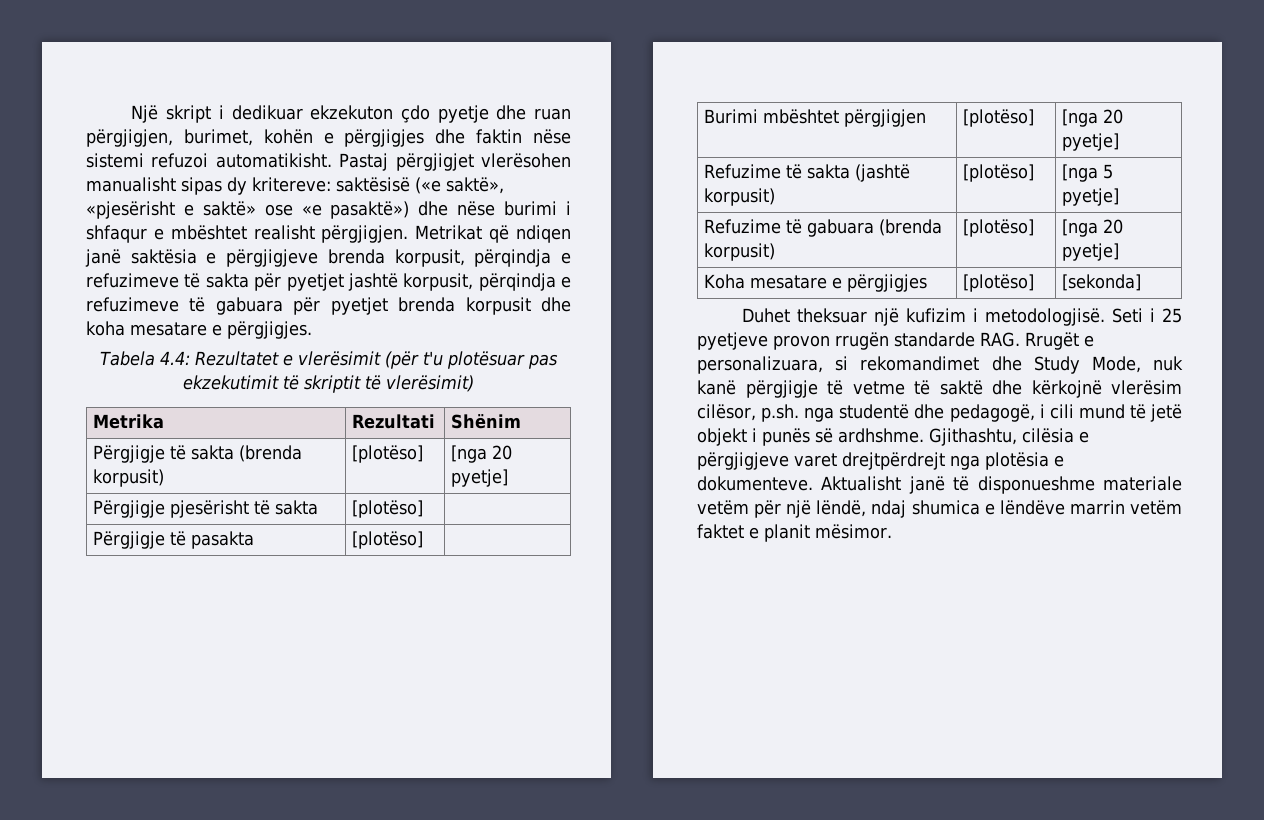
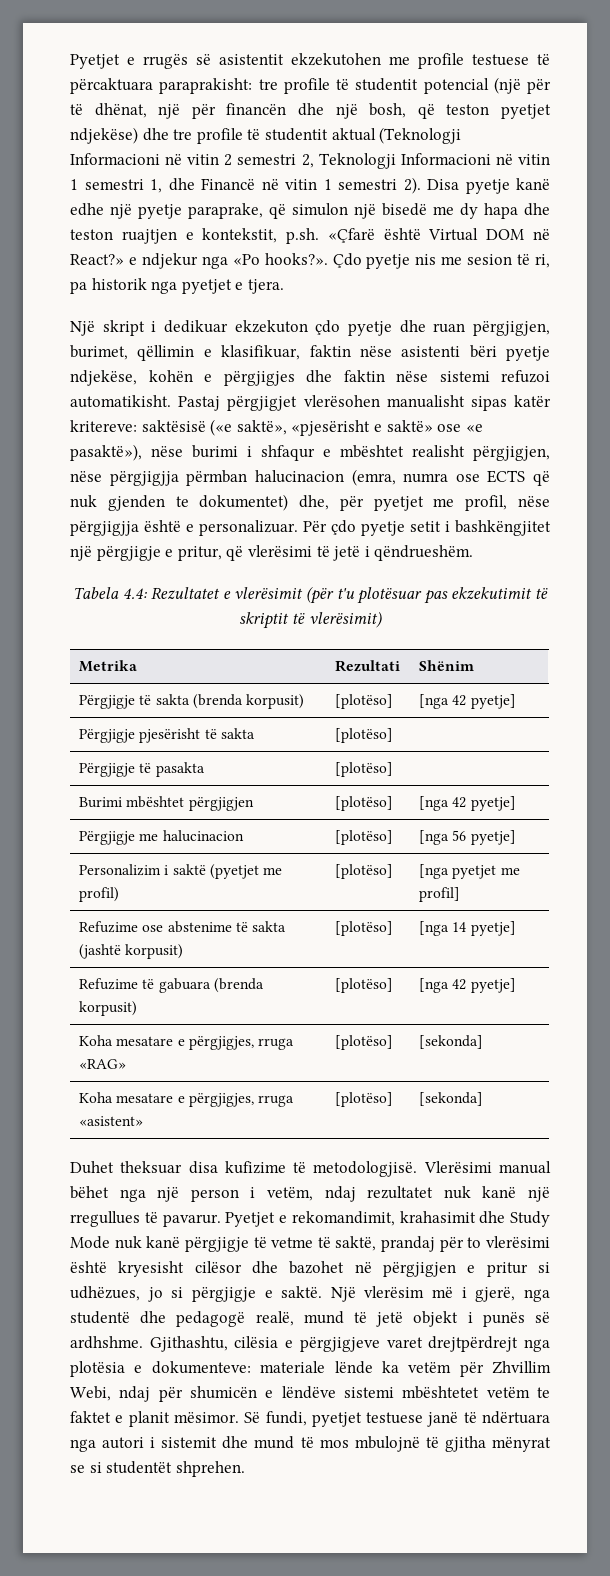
+ Pyetjet e rrugës së asistentit ekzekutohen me profile testuese të përcaktuara paraprakisht: tre profile të studentit potencial (një për të dhënat, një për financën dhe një bosh, që teston pyetjet ndjekëse) dhe tre profile të studentit aktual (Teknologji Informacioni në vitin 2 semestri 2, Teknologji Informacioni në vitin 1 semestri 1, dhe Financë në vitin 1 semestri 2). Disa pyetje kanë edhe një pyetje paraprake, që simulon një bisedë me dy hapa dhe teston ruajtjen e kontekstit, p.sh. «Çfarë është Virtual DOM në React?» e ndjekur nga «Po hooks?». Çdo pyetje nis me sesion të ri, pa historik nga pyetjet e tjera.
- Një skript i dedikuar ekzekuton çdo pyetje dhe ruan përgjigjen, burimet, kohën e përgjigjes dhe faktin nëse sistemi refuzoi automatikisht.
+ Një skript i dedikuar ekzekuton çdo pyetje dhe ruan përgjigjen, burimet, qëllimin e klasifikuar, faktin nëse asistenti bëri pyetje ndjekëse, kohën e përgjigjes dhe faktin nëse sistemi refuzoi automatikisht.
- Pastaj përgjigjet vlerësohen manualisht sipas dy kritereve: saktësisë («e saktë», «pjesërisht e saktë» ose «e pasaktë») dhe nëse burimi i shfaqur e mbështet realisht përgjigjen. Metrikat që ndiqen janë saktësia e përgjigjeve brenda korpusit, përqindja e refuzimeve të sakta për pyetjet jashtë korpusit, përqindja e refuzimeve të gabuara për pyetjet brenda korpusit dhe koha mesatare e përgjigjes.
+ Pastaj përgjigjet vlerësohen manualisht sipas katër kritereve: saktësisë («e saktë», «pjesërisht e saktë» ose «e pasaktë»), nëse burimi i shfaqur e mbështet realisht përgjigjen, nëse përgjigjja përmban halucinacion (emra, numra ose ECTS që nuk gjenden te dokumentet) dhe, për pyetjet me profil, nëse përgjigjja është e personalizuar. Për çdo pyetje setit i bashkëngjitet një përgjigje e pritur, që vlerësimi të jetë i qëndrueshëm.
- Përgjigje të sakta (brenda korpusit) | [plotëso] | [nga 20 pyetje]
+ Përgjigje të sakta (brenda korpusit) | [plotëso] | [nga 42 pyetje]
- Burimi mbështet përgjigjen | [plotëso] | [nga 20 pyetje]
- Refuzime të sakta (jashtë korpusit) | [plotëso] | [nga 5 pyetje]
+ Burimi mbështet përgjigjen | [plotëso] | [nga 42 pyetje]
+ Përgjigje me halucinacion | [plotëso] | [nga 56 pyetje]
+ Personalizim i saktë (pyetjet me profil) | [plotëso] | [nga pyetjet me profil]
+ Refuzime ose abstenime të sakta (jashtë korpusit) | [plotëso] | [nga 14 pyetje]
- Refuzime të gabuara (brenda korpusit) | [plotëso] | [nga 20 pyetje]
+ Refuzime të gabuara (brenda korpusit) | [plotëso] | [nga 42 pyetje]
- Koha mesatare e përgjigjes | [plotëso] | [sekonda]
- Duhet theksuar një kufizim i metodologjisë. Seti i 25 pyetjeve provon rrugën standarde RAG. Rrugët e personalizuara, si rekomandimet dhe Study Mode, nuk kanë përgjigje të vetme të saktë dhe kërkojnë vlerësim cilësor, p.sh. nga studentë dhe pedagogë, i cili mund të jetë objekt i punës së ardhshme.
+ Koha mesatare e përgjigjes, rruga «RAG» | [plotëso] | [sekonda]
+ Koha mesatare e përgjigjes, rruga «asistent» | [plotëso] | [sekonda]
+ Duhet theksuar disa kufizime të metodologjisë. Vlerësimi manual bëhet nga një person i vetëm, ndaj rezultatet nuk kanë një rregullues të pavarur. Pyetjet e rekomandimit, krahasimit dhe Study Mode nuk kanë përgjigje të vetme të saktë, prandaj për to vlerësimi është kryesisht cilësor dhe bazohet në përgjigjen e pritur si udhëzues, jo si përgjigje e saktë. Një vlerësim më i gjerë, nga studentë dhe pedagogë realë, mund të jetë objekt i punës së ardhshme.
- Gjithashtu, cilësia e përgjigjeve varet drejtpërdrejt nga plotësia e dokumenteve. Aktualisht janë të disponueshme materiale vetëm për një lëndë, ndaj shumica e lëndëve marrin vetëm faktet e planit mësimor.
+ Gjithashtu, cilësia e përgjigjeve varet drejtpërdrejt nga plotësia e dokumenteve: materiale lënde ka vetëm për Zhvillim Webi, ndaj për shumicën e lëndëve sistemi mbështetet vetëm te faktet e planit mësimor. Së fundi, pyetjet testuese janë të ndërtuara nga autori i sistemit dhe mund të mos mbulojnë të gjitha mënyrat se si studentët shprehen.

